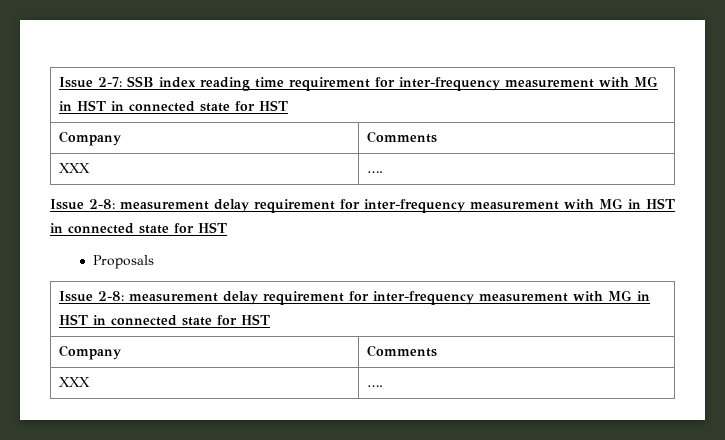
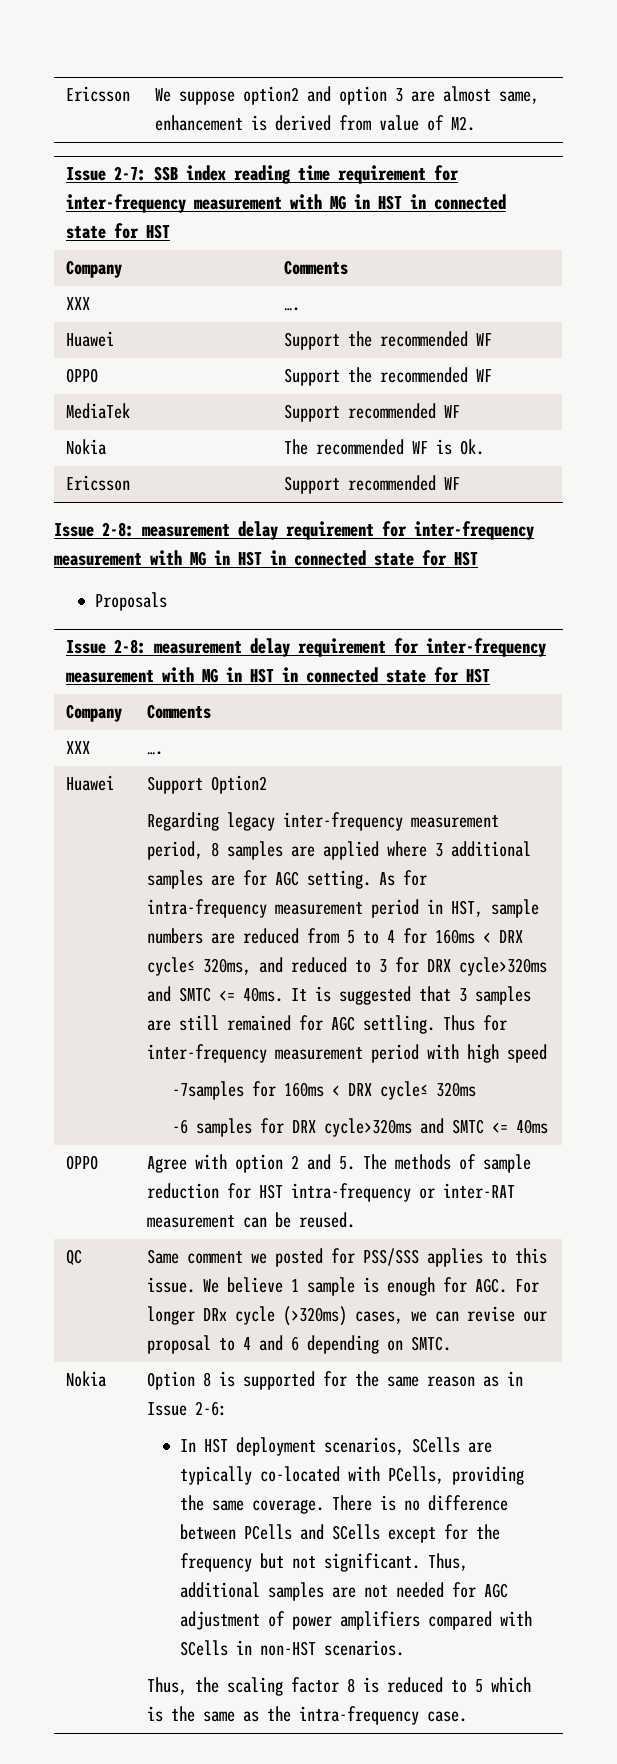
+ Ericsson | We suppose option2 and option 3 are almost same, enhancement is derived from value of M2.
+ Huawei | Support the recommended WF
+ OPPO | Support the recommended WF
+ MediaTek | Support recommended WF
+ Nokia | The recommended WF is Ok.
+ Ericsson | Support recommended WF
+ Huawei | Support Option2
+ Regarding legacy inter-frequency measurement period, 8 samples are applied where 3 additional samples are for AGC setting. As for intra-frequency measurement period in HST, sample numbers are reduced from 5 to 4 for 160ms < DRX cycle≤ 320ms, and reduced to 3 for DRX cycle>320ms and SMTC <= 40ms. It is suggested that 3 samples are still remained for AGC settling. Thus for inter-frequency measurement period with high speed
+ -7samples for 160ms < DRX cycle≤ 320ms
+ -6 samples for DRX cycle>320ms and SMTC <= 40ms
+ OPPO | Agree with option 2 and 5. The methods of sample reduction for HST intra-frequency or inter-RAT measurement can be reused.
+ QC | Same comment we posted for PSS/SSS applies to this issue. We believe 1 sample is enough for AGC. For longer DRx cycle (>320ms) cases, we can revise our proposal to 4 and 6 depending on SMTC.
+ Nokia | Option 8 is supported for the same reason as in Issue 2-6:
+ In HST deployment scenarios, SCells are typically co-located with PCells, providing the same coverage. There is no difference between PCells and SCells except for the frequency but not significant. Thus, additional samples are not needed for AGC adjustment of power amplifiers compared with SCells in non-HST scenarios.
+ Thus, the scaling factor 8 is reduced to 5 which is the same as the intra-frequency case.

